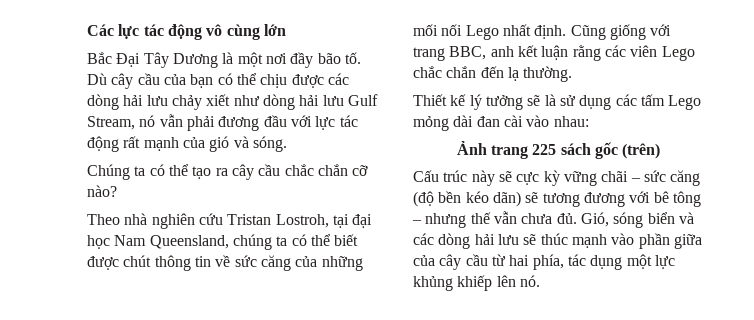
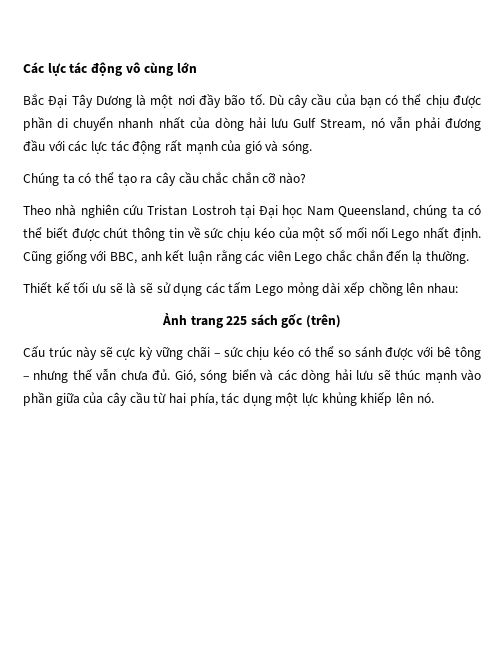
- Dù cây cầu của bạn có thể chịu được các dòng hải lưu chảy xiết như dòng hải lưu Gulf Stream, nó vẫn phải đương đầu với lực tác động rất mạnh của gió và sóng.
+ Dù cây cầu của bạn có thể chịu được phần di chuyển nhanh nhất của dòng hải lưu Gulf Stream, nó vẫn phải đương đầu với các lực tác động rất mạnh của gió và sóng.
- Theo nhà nghiên cứu Tristan Lostroh, tại đại học Nam Queensland, chúng ta có thể biết được chút thông tin về sức căng của những mối nối Lego nhất định.
+ Theo nhà nghiên cứu Tristan Lostroh tại Đại học Nam Queensland, chúng ta có thể biết được chút thông tin về sức chịu kéo của một số mối nối Lego nhất định.
- Cũng giống với trang BBC, anh kết luận rằng các viên Lego chắc chắn đến lạ thường.
+ Cũng giống với BBC, anh kết luận rằng các viên Lego chắc chắn đến lạ thường.
- Thiết kế lý tưởng sẽ là sử dụng các tấm Lego mỏng dài đan cài vào nhau:
+ Thiết kế tối ưu sẽ là sẽ sử dụng các tấm Lego mỏng dài xếp chồng lên nhau:
- Cấu trúc này sẽ cực kỳ vững chãi – sức căng (độ bền kéo dãn) sẽ tương đương với bê tông – nhưng thế vẫn chưa đủ.
+ Cấu trúc này sẽ cực kỳ vững chãi – sức chịu kéo có thể so sánh được với bê tông – nhưng thế vẫn chưa đủ.

